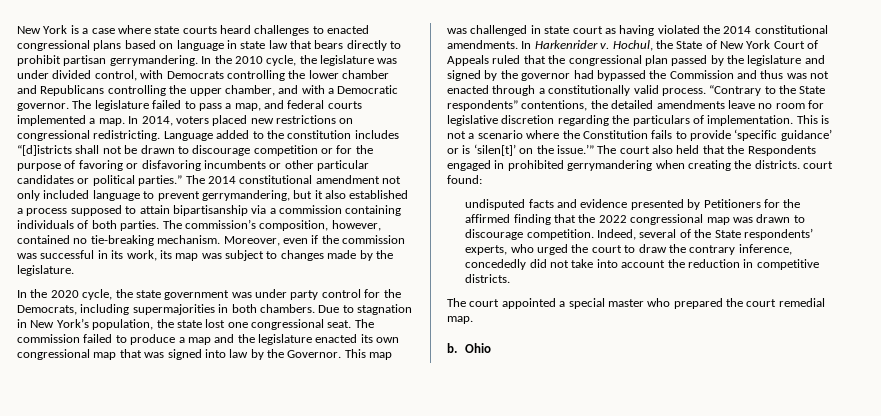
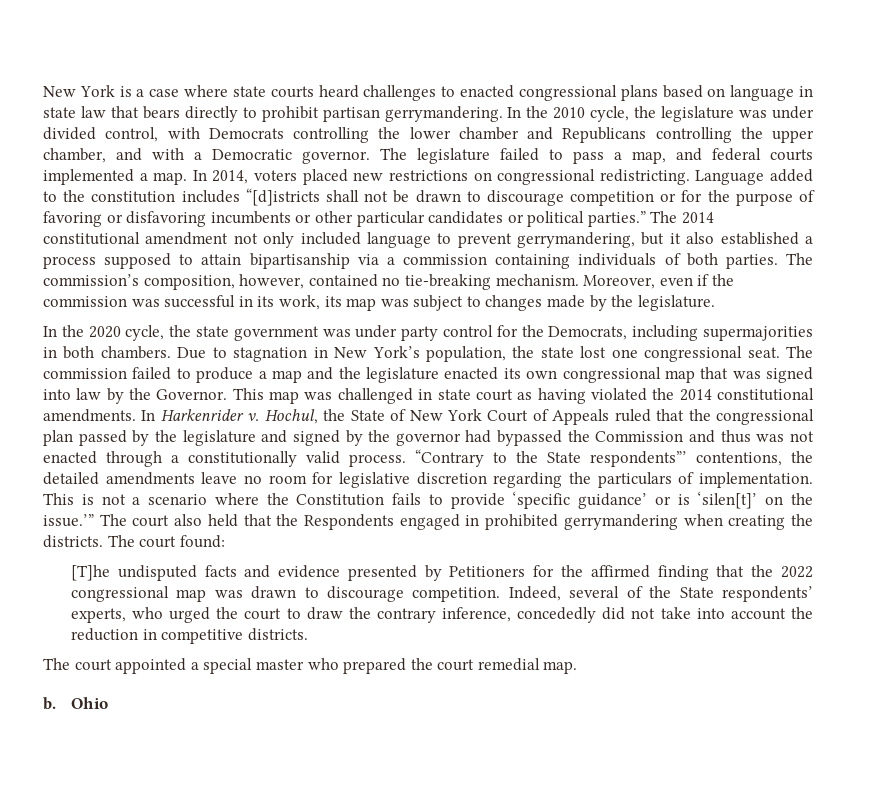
- “Contrary to the State respondents” contentions, the detailed amendments leave no room for legislative discretion regarding the particulars of implementation.
+ “Contrary to the State respondents”’ contentions, the detailed amendments leave no room for legislative discretion regarding the particulars of implementation.
- The court also held that the Respondents engaged in prohibited gerrymandering when creating the districts. court found:
+ The court also held that the Respondents engaged in prohibited gerrymandering when creating the districts. The court found:
- undisputed facts and evidence presented by Petitioners for the affirmed finding that the 2022 congressional map was drawn to discourage competition.
+ [T]he undisputed facts and evidence presented by Petitioners for the affirmed finding that the 2022 congressional map was drawn to discourage competition.

